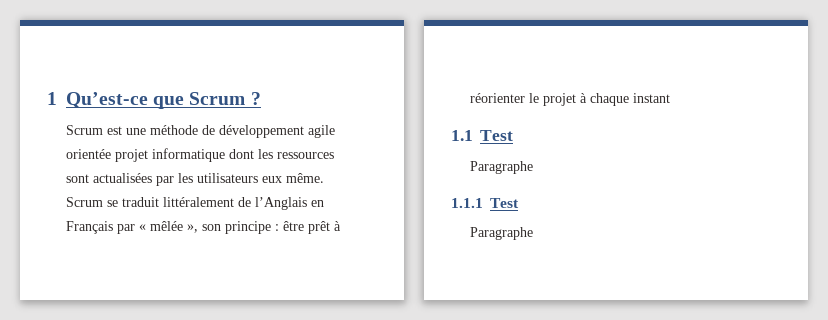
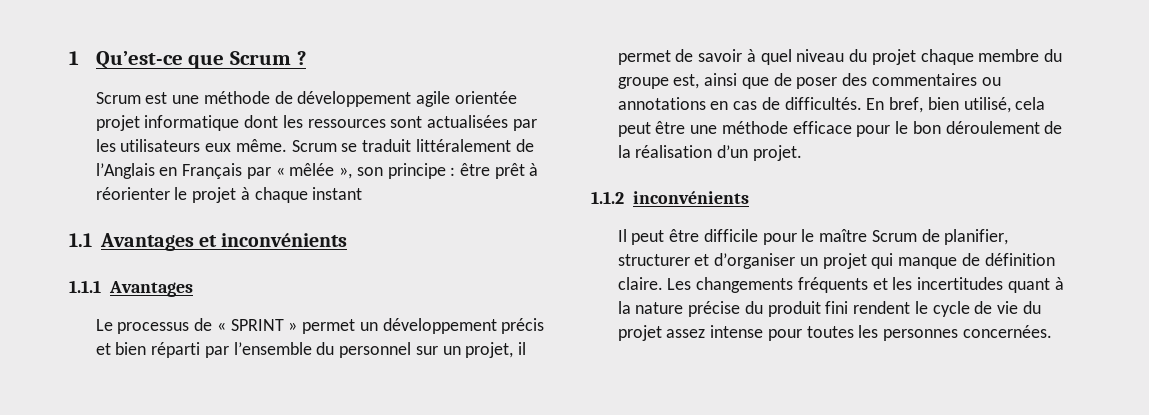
- 1.1 Test
- Paragraphe
- 1.1.1 Test
- Paragraphe
+ 1.1 Avantages et inconvénients
+ 1.1.1 Avantages
+ Le processus de « SPRINT » permet un développement précis et bien réparti par l’ensemble du personnel sur un projet, il permet de savoir à quel niveau du projet chaque membre du groupe est, ainsi que de poser des commentaires ou annotations en cas de difficultés. En bref, bien utilisé, cela peut être une méthode efficace pour le bon déroulement de la réalisation d’un projet.
+ 1.1.2 inconvénients
+ Il peut être difficile pour le maître Scrum de planifier, structurer et d’organiser un projet qui manque de définition claire. Les changements fréquents et les incertitudes quant à la nature précise du produit fini rendent le cycle de vie du projet assez intense pour toutes les personnes concernées.

